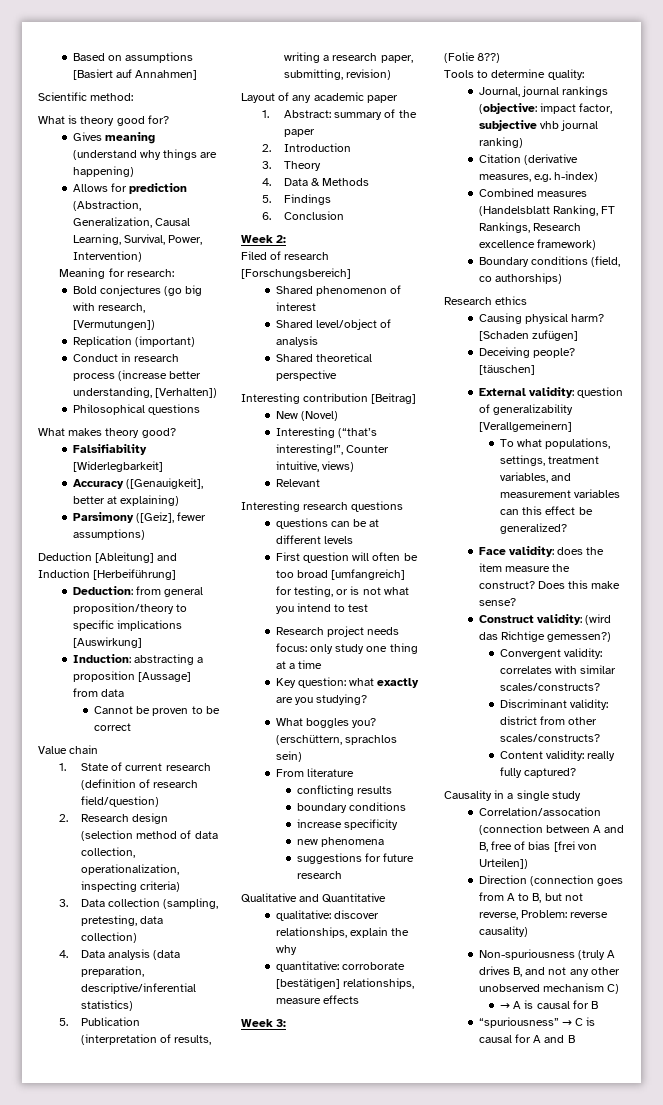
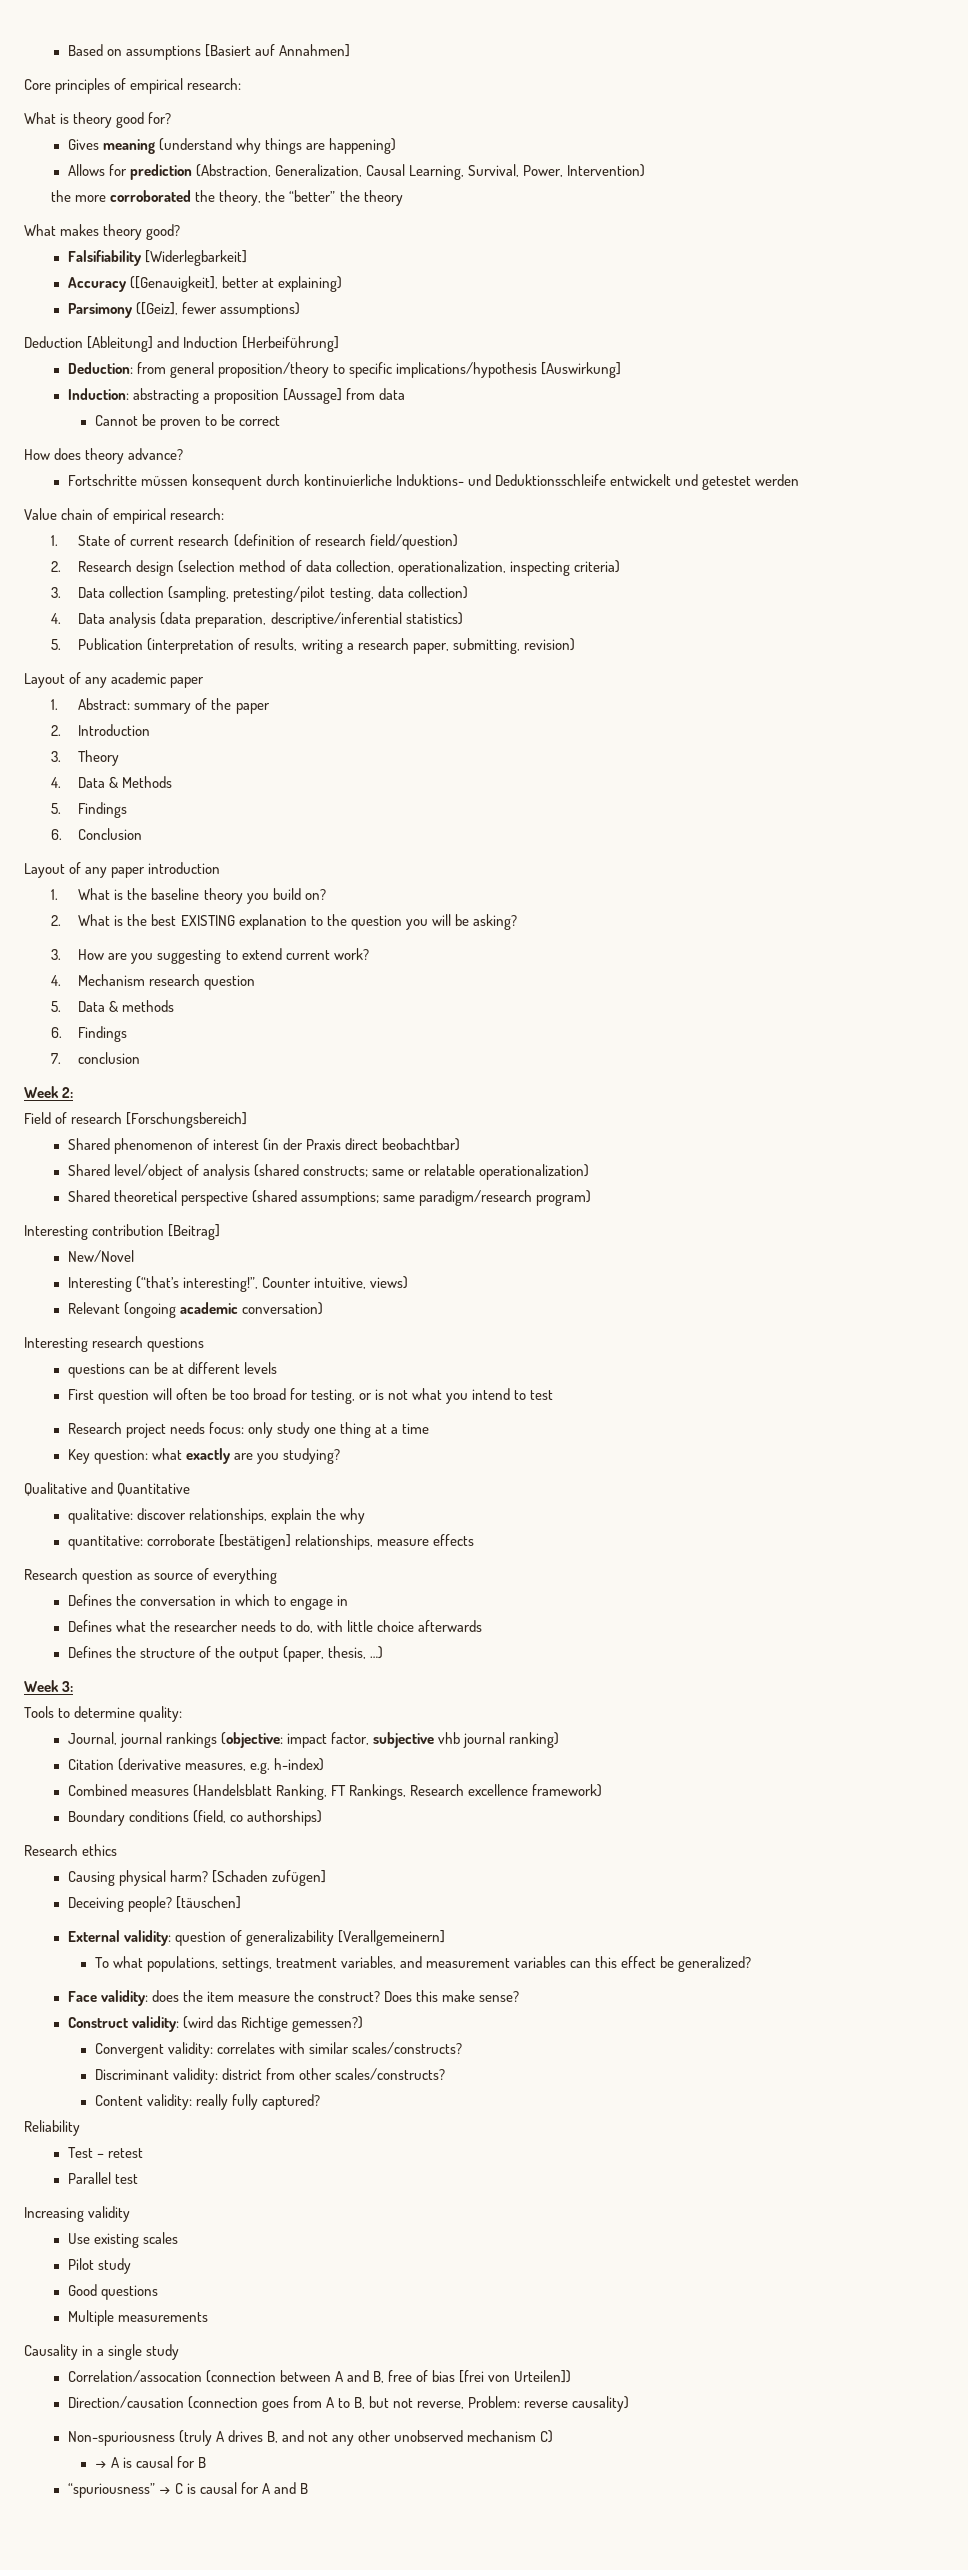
- Scientific method:
+ Core principles of empirical research:
- Meaning for research:
- Bold conjectures (go big with research, [Vermutungen])
- Replication (important)
- Conduct in research process (increase better understanding, [Verhalten])
- Philosophical questions
+ the more corroborated the theory, the “better” the theory
- Deduction: from general proposition/theory to specific implications [Auswirkung]
+ Deduction: from general proposition/theory to specific implications/hypothesis [Auswirkung]
+ How does theory advance?
+ Fortschritte müssen konsequent durch kontinuierliche Induktions- und Deduktionsschleife entwickelt und getestet werden
- Value chain
+ Value chain of empirical research:
- 3. Data collection (sampling, pretesting, data collection)
+ 3. Data collection (sampling, pretesting/pilot testing, data collection)
+ Layout of any paper introduction
+ 1. What is the baseline theory you build on?
+ 2. What is the best EXISTING explanation to the question you will be asking?
+ 3. How are you suggesting to extend current work?
+ 4. Mechanism research question
+ 5. Data & methods
+ 6. Findings
+ 7. conclusion
- Filed of research [Forschungsbereich]
+ Field of research [Forschungsbereich]
- Shared phenomenon of interest
+ Shared phenomenon of interest (in der Praxis direct beobachtbar)
- Shared level/object of analysis
- Shared theoretical perspective
+ Shared level/object of analysis (shared constructs; same or relatable operationalization)
+ Shared theoretical perspective (shared assumptions; same paradigm/research program)
- New (Novel)
+ New/Novel
- Relevant
+ Relevant (ongoing academic conversation)
- First question will often be too broad [umfangreich] for testing, or is not what you intend to test
+ First question will often be too broad for testing, or is not what you intend to test
- What boggles you? (erschüttern, sprachlos sein)
- From literature
- conflicting results
- boundary conditions
- increase specificity
- new phenomena
- suggestions for future research
+ Research question as source of everything
+ Defines the conversation in which to engage in
+ Defines what the researcher needs to do, with little choice afterwards
+ Defines the structure of the output (paper, thesis, …)
- (Folie 8??)
+ Reliability
+ Test – retest
+ Parallel test
+ Increasing validity
+ Use existing scales
+ Pilot study
+ Good questions
+ Multiple measurements
- Direction (connection goes from A to B, but not reverse, Problem: reverse causality)
+ Direction/causation (connection goes from A to B, but not reverse, Problem: reverse causality)

